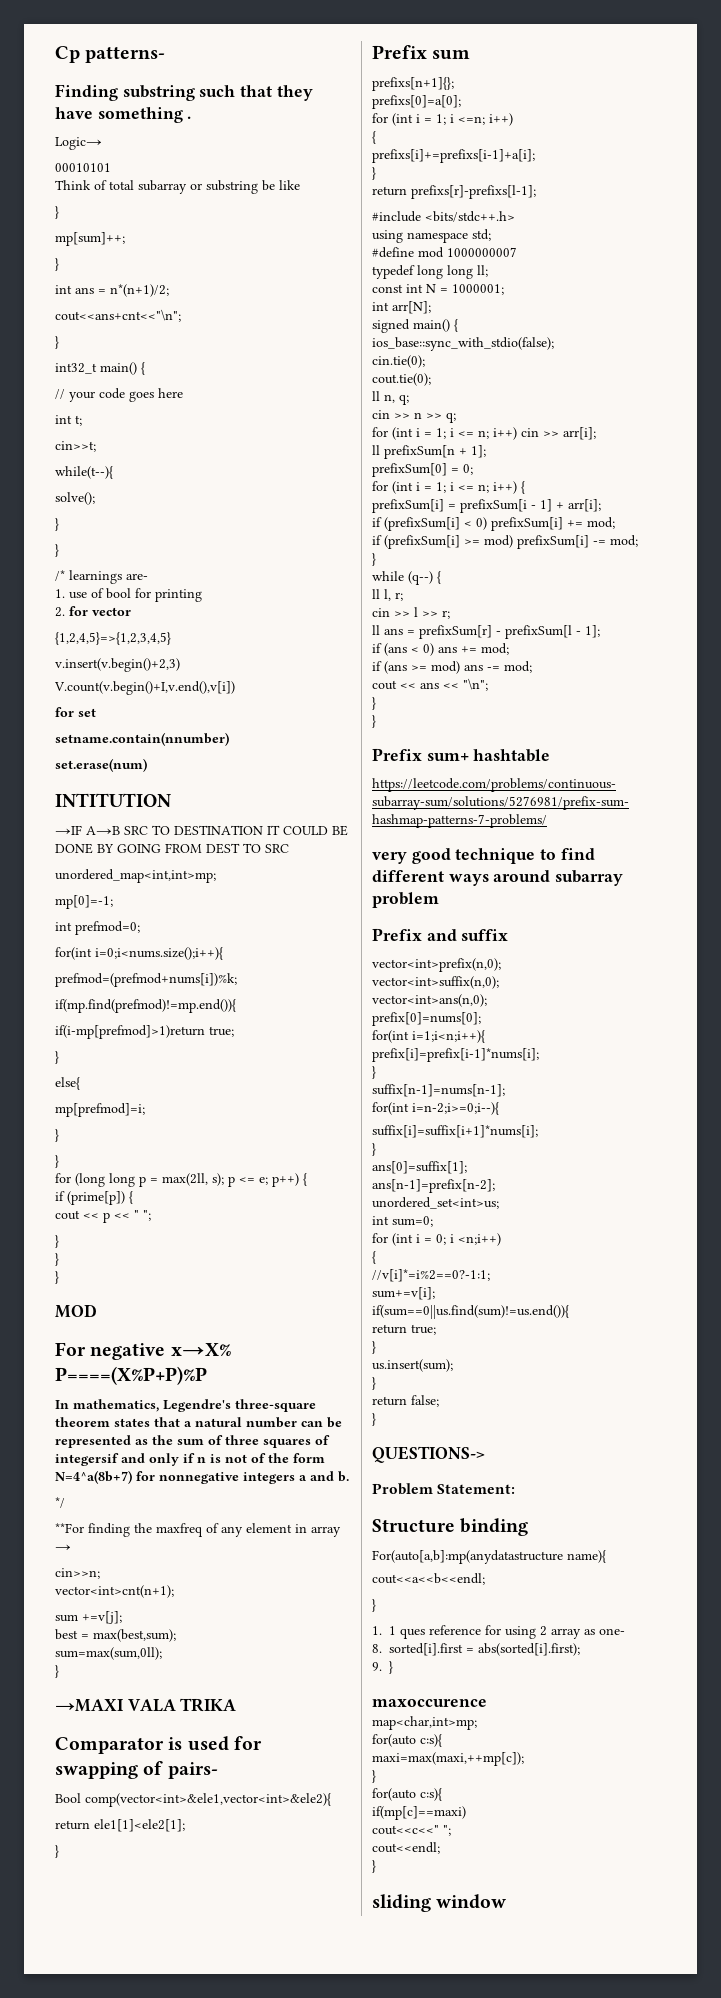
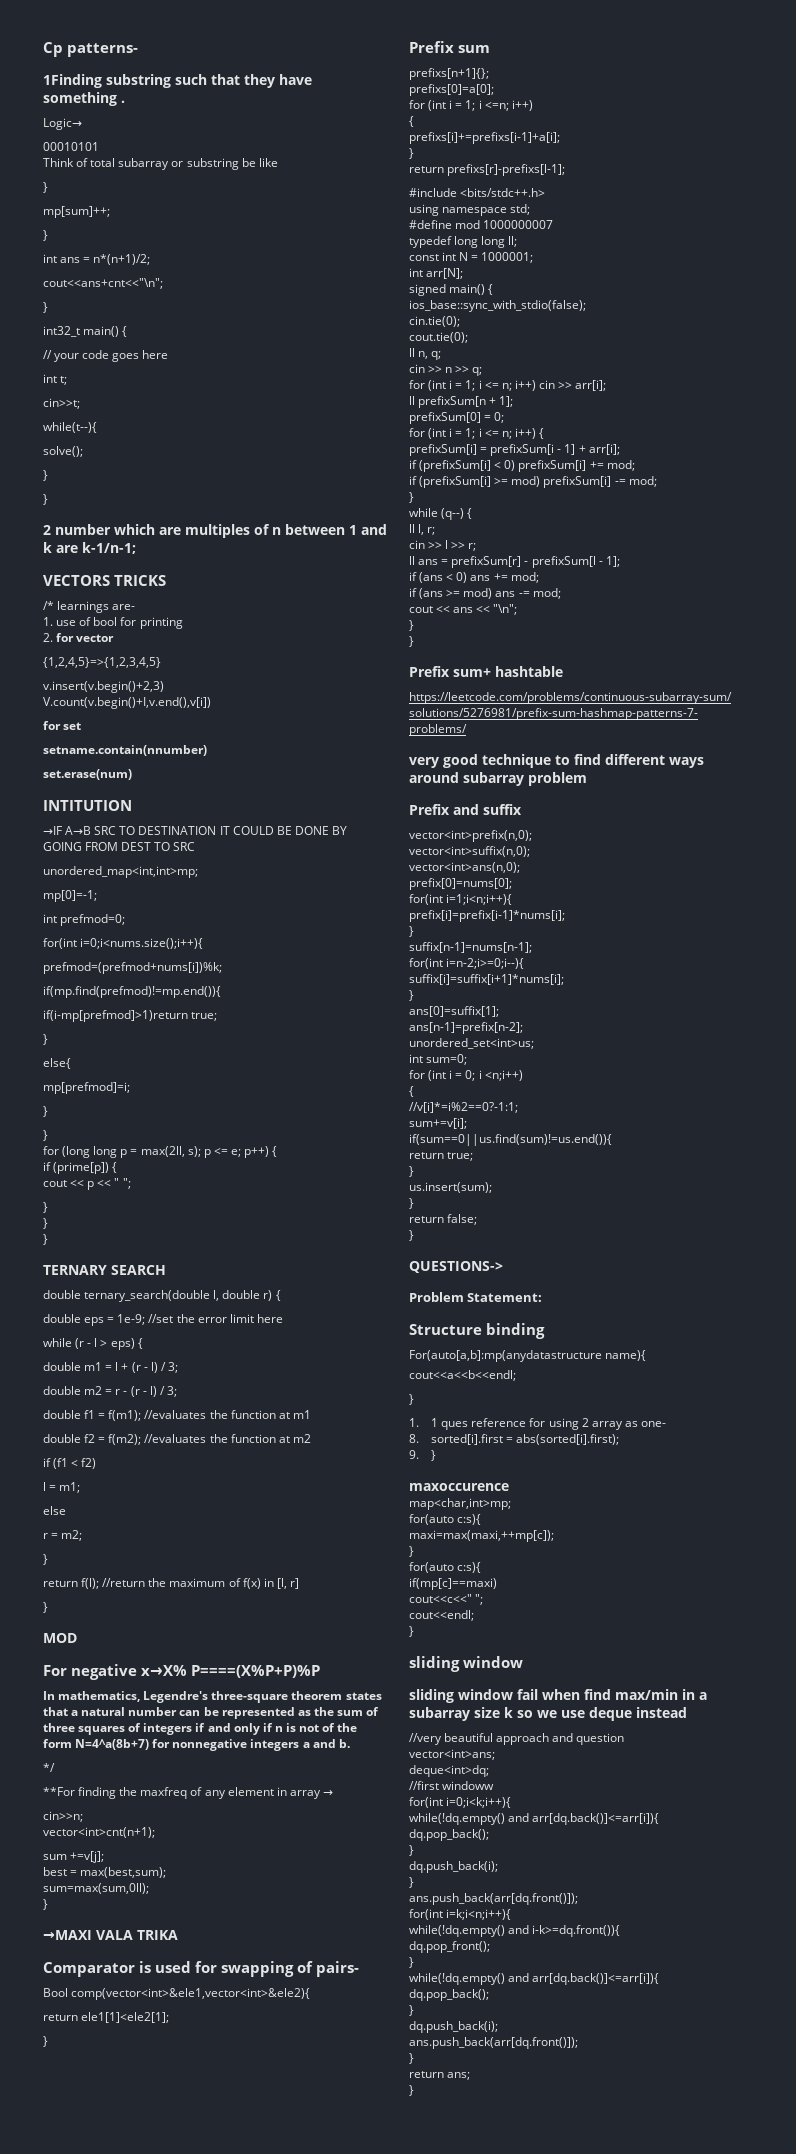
- Finding substring such that they have something .
+ 1Finding substring such that they have something .
+ 2 number which are multiples of n between 1 and k are k-1/n-1;
+ VECTORS TRICKS
+ TERNARY SEARCH
+ double ternary_search(double l, double r) {
+ double eps = 1e-9; //set the error limit here
+ while (r - l > eps) {
+ double m1 = l + (r - l) / 3;
+ double m2 = r - (r - l) / 3;
+ double f1 = f(m1); //evaluates the function at m1
+ double f2 = f(m2); //evaluates the function at m2
+ if (f1 < f2)
+ l = m1;
+ else
+ r = m2;
+ }
+ return f(l); //return the maximum of f(x) in [l, r]
+ }
- In mathematics, Legendre's three-square theorem states that a natural number can be represented as the sum of three squares of integersif and only if n is not of the form N=4^a(8b+7) for nonnegative integers a and b.
+ In mathematics, Legendre's three-square theorem states that a natural number can be represented as the sum of three squares of integers if and only if n is not of the form N=4^a(8b+7) for nonnegative integers a and b.
+ sliding window fail when find max/min in a subarray size k so we use deque instead
+ //very beautiful approach and question
+ vector<int>ans;
+ deque<int>dq;
+ //first windoww
+ for(int i=0;i<k;i++){
+ while(!dq.empty() and arr[dq.back()]<=arr[i]){
+ dq.pop_back();
+ }
+ dq.push_back(i);
+ }
+ ans.push_back(arr[dq.front()]);
+ for(int i=k;i<n;i++){
+ while(!dq.empty() and i-k>=dq.front()){
+ dq.pop_front();
+ }
+ while(!dq.empty() and arr[dq.back()]<=arr[i]){
+ dq.pop_back();
+ }
+ dq.push_back(i);
+ ans.push_back(arr[dq.front()]);
+ }
+ return ans;
+ }

